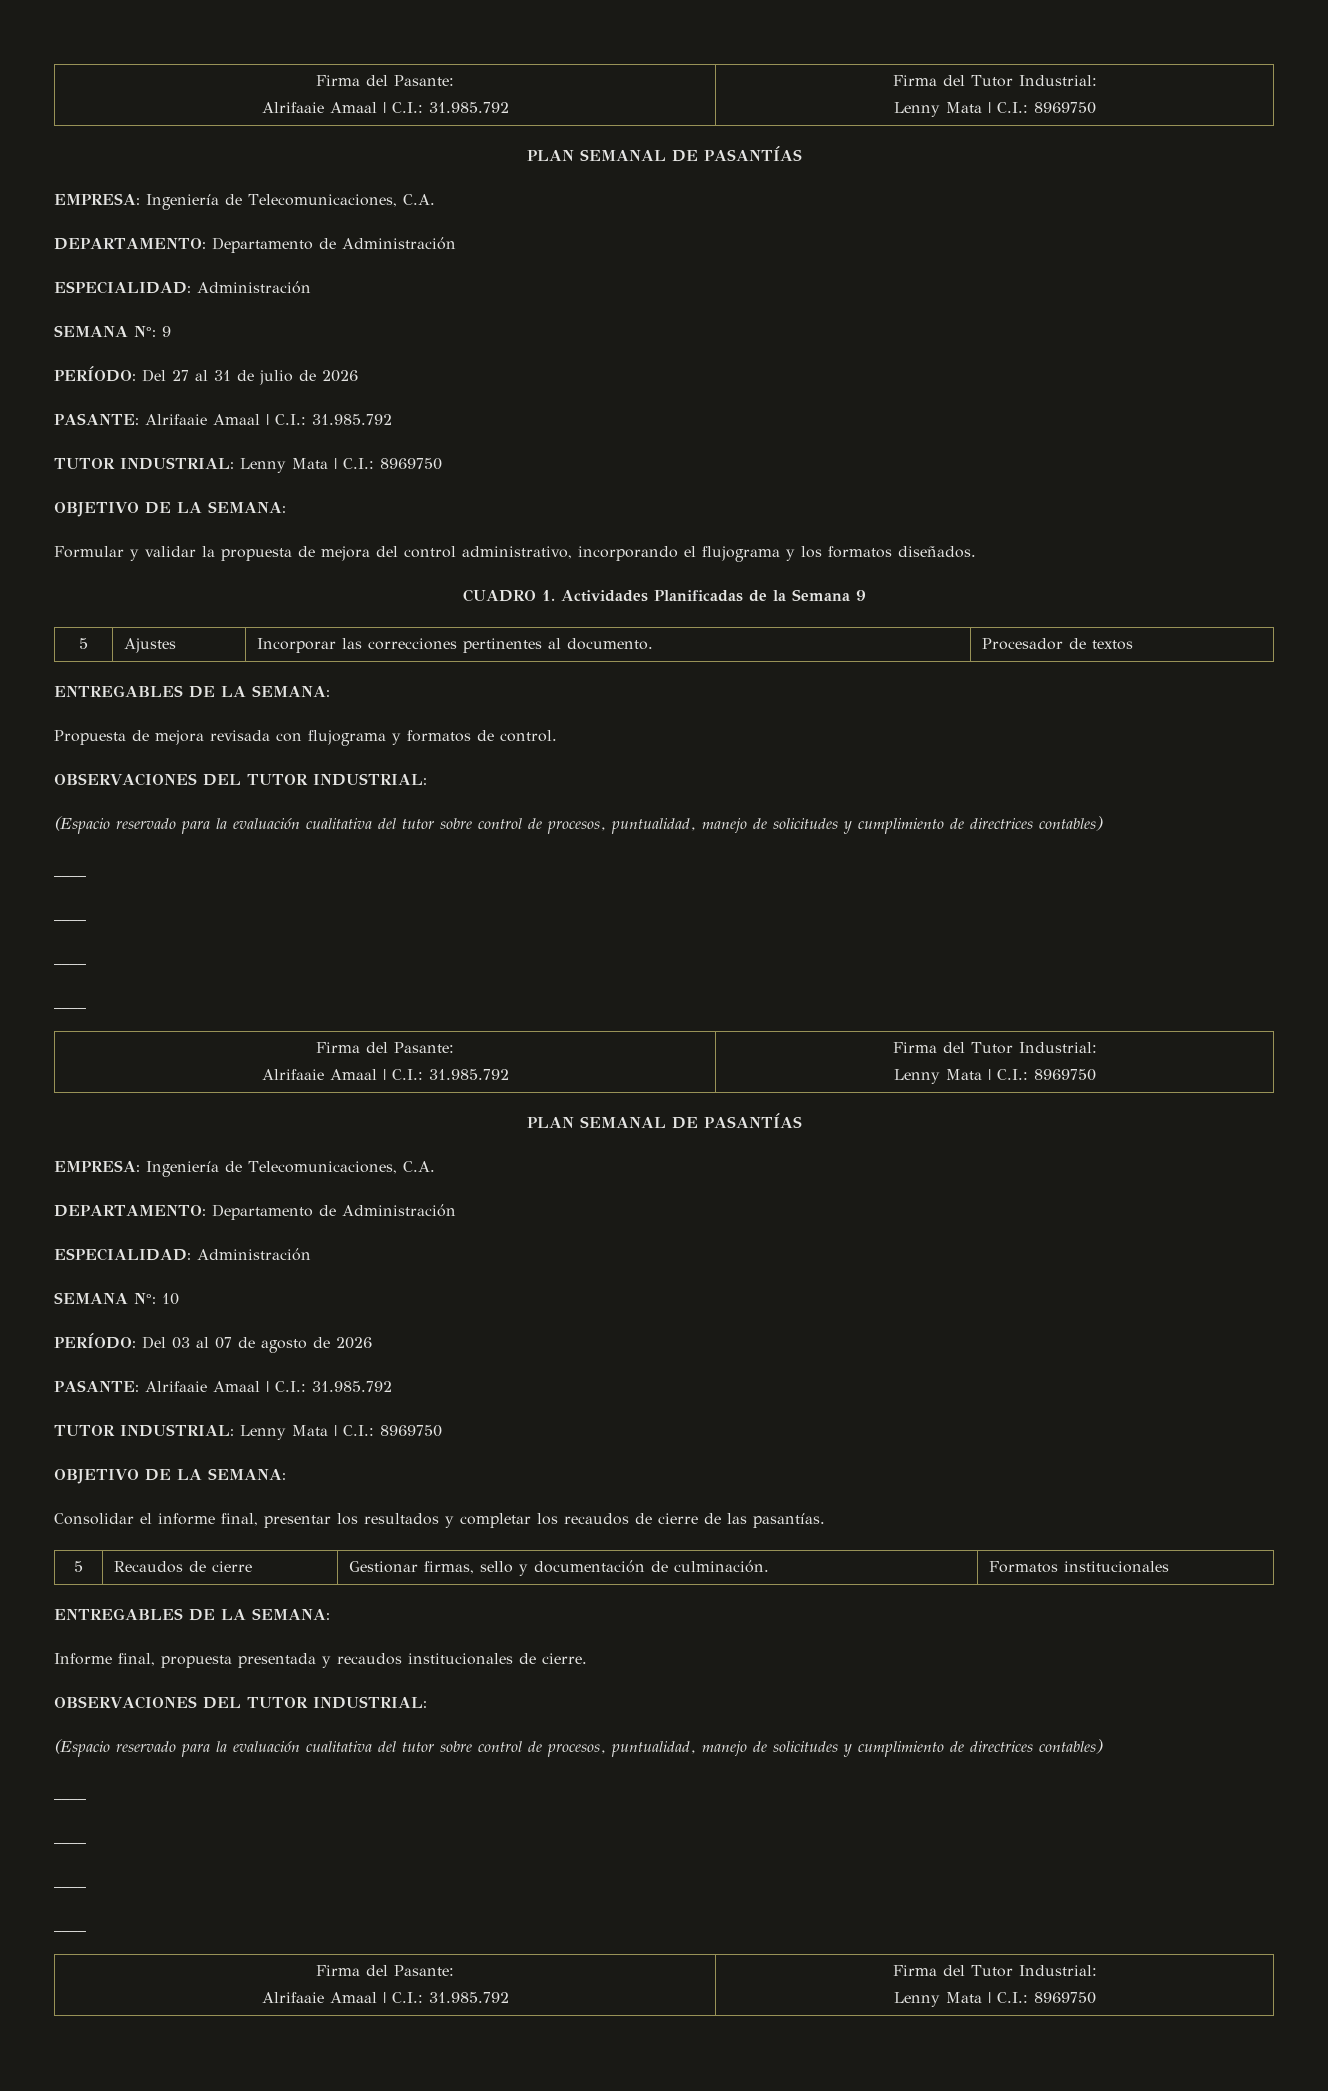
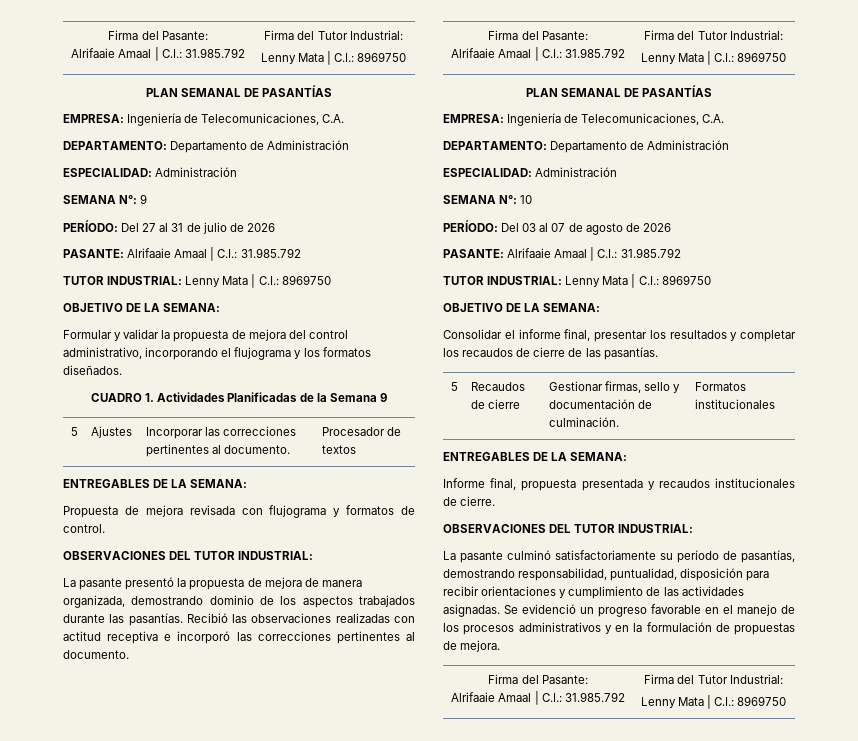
  Propuesta de mejora revisada con flujograma y formatos de control.
  OBSERVACIONES DEL TUTOR INDUSTRIAL:
- (Espacio reservado para la evaluación cualitativa del tutor sobre control de procesos, puntualidad, manejo de solicitudes y cumplimiento de directrices contables)
- ____
- ____
- ____
- ____
+ La pasante presentó la propuesta de mejora de manera organizada, demostrando dominio de los aspectos trabajados durante las pasantías. Recibió las observaciones realizadas con actitud receptiva e incorporó las correcciones pertinentes al documento.
  Informe final, propuesta presentada y recaudos institucionales de cierre.
  OBSERVACIONES DEL TUTOR INDUSTRIAL:
- (Espacio reservado para la evaluación cualitativa del tutor sobre control de procesos, puntualidad, manejo de solicitudes y cumplimiento de directrices contables)
- ____
- ____
- ____
- ____
+ La pasante culminó satisfactoriamente su período de pasantías, demostrando responsabilidad, puntualidad, disposición para recibir orientaciones y cumplimiento de las actividades asignadas. Se evidenció un progreso favorable en el manejo de los procesos administrativos y en la formulación de propuestas de mejora.

